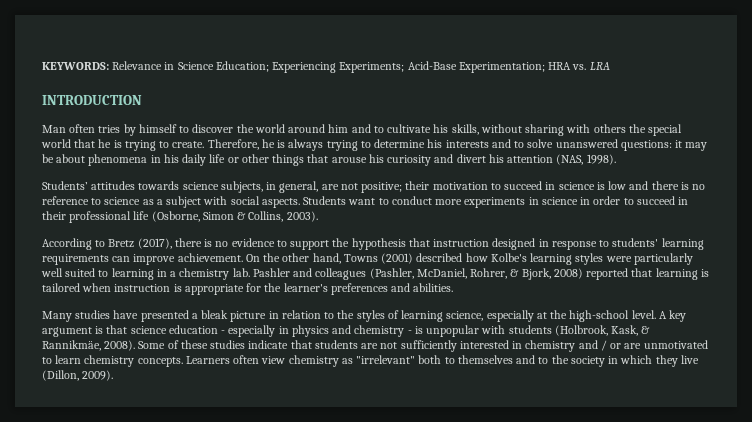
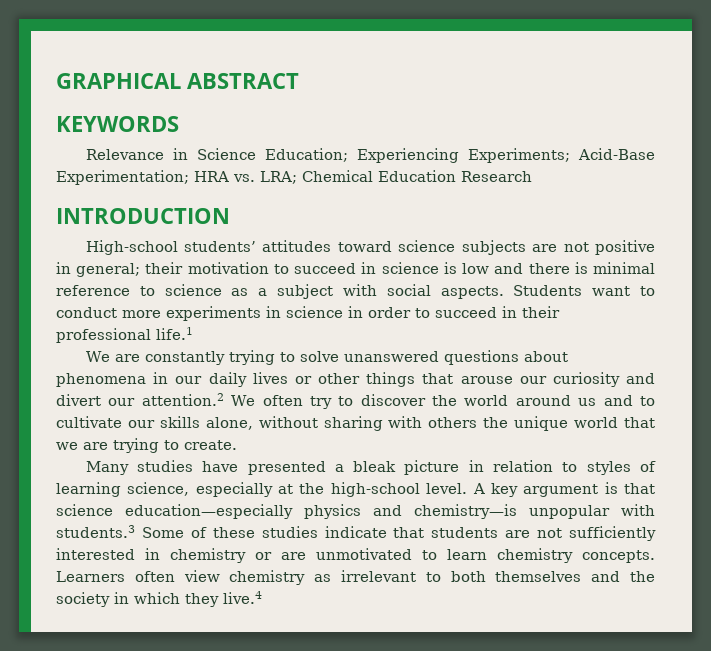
- KEYWORDS: Relevance in Science Education; Experiencing Experiments; Acid-Base Experimentation; HRA vs. LRA
+ GRAPHICAL ABSTRACT
+ KEYWORDS
+ Relevance in Science Education; Experiencing Experiments; Acid-Base Experimentation; HRA vs. LRA; Chemical Education Research
  INTRODUCTION
- Man often tries by himself to discover the world around him and to cultivate his skills, without sharing with others the special world that he is trying to create. Therefore, he is always trying to determine his interests and to solve unanswered questions: it may be about phenomena in his daily life or other things that arouse his curiosity and divert his attention (NAS, 1998).
- Students’ attitudes towards science subjects, in general, are not positive; their motivation to succeed in science is low and there is no reference to science as a subject with social aspects.
+ High-school students’ attitudes toward science subjects are not positive in general; their motivation to succeed in science is low and there is minimal reference to science as a subject with social aspects.
- Students want to conduct more experiments in science in order to succeed in their professional life (Osborne, Simon & Collins, 2003).
- According to Bretz (2017), there is no evidence to support the hypothesis that instruction designed in response to students' learning requirements can improve achievement. On the other hand, Towns (2001) described how Kolbe's learning styles were particularly well suited to learning in a chemistry lab. Pashler and colleagues (Pashler, McDaniel, Rohrer, & Bjork, 2008) reported that learning is tailored when instruction is appropriate for the learner's preferences and abilities.
+ Students want to conduct more experiments in science in order to succeed in their professional life.1
+ We are constantly trying to solve unanswered questions about phenomena in our daily lives or other things that arouse our curiosity and divert our attention.2 We often try to discover the world around us and to cultivate our skills alone, without sharing with others the unique world that we are trying to create.
- Many studies have presented a bleak picture in relation to the styles of learning science, especially at the high-school level.
+ Many studies have presented a bleak picture in relation to styles of learning science, especially at the high-school level.
- A key argument is that science education - especially in physics and chemistry - is unpopular with students (Holbrook, Kask, & Rannikmäe, 2008). Some of these studies indicate that students are not sufficiently interested in chemistry and / or are unmotivated to learn chemistry concepts.
+ A key argument is that science education—especially physics and chemistry—is unpopular with students.3 Some of these studies indicate that students are not sufficiently interested in chemistry or are unmotivated to learn chemistry concepts.
- Learners often view chemistry as "irrelevant" both to themselves and to the society in which they live (Dillon, 2009).
+ Learners often view chemistry as irrelevant to both themselves and the society in which they live.4

